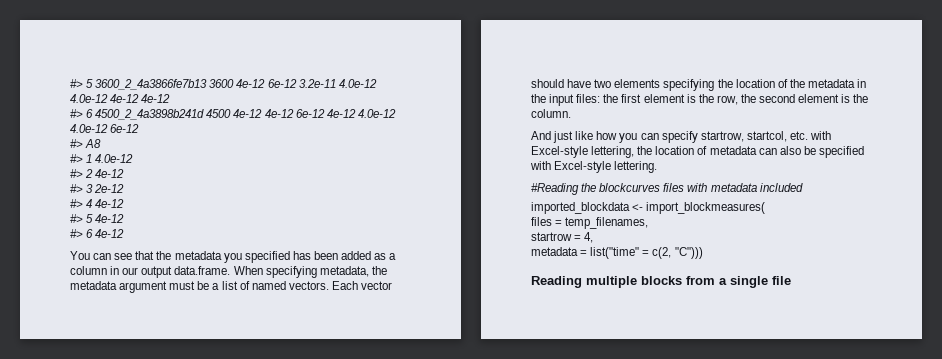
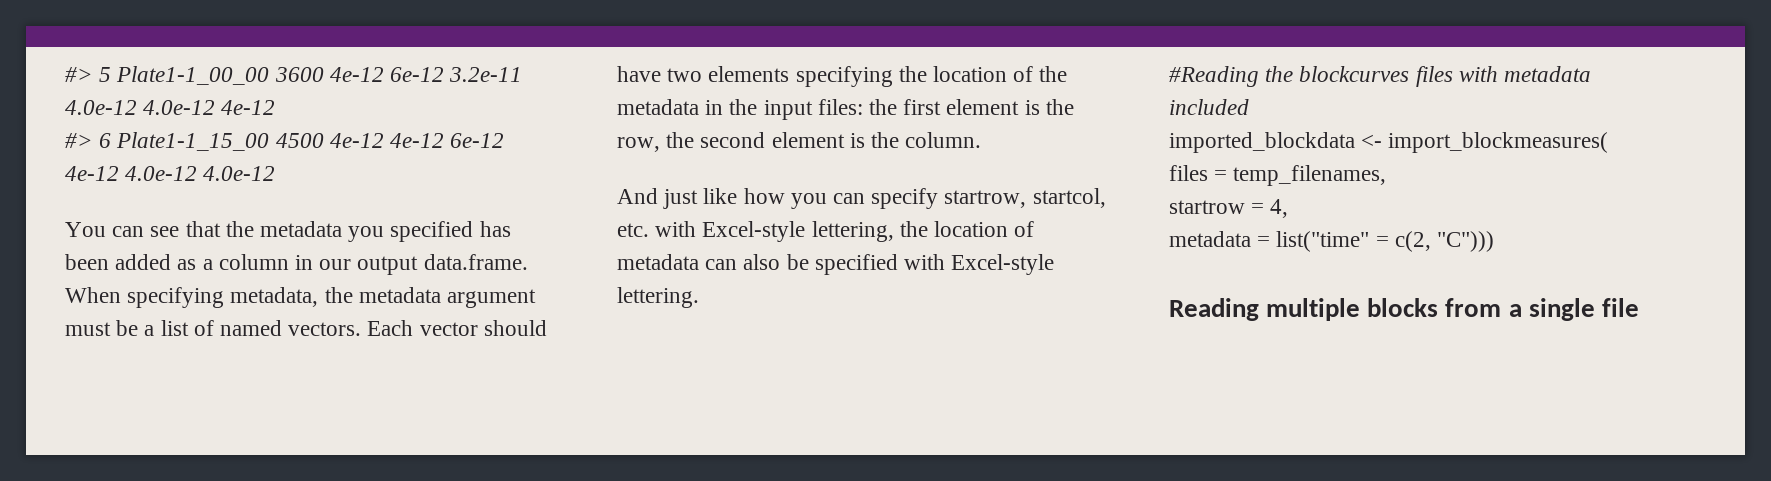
- #> 5 3600_2_4a3866fe7b13 3600 4e-12 6e-12 3.2e-11 4.0e-12 4.0e-12 4e-12 4e-12
- #> 6 4500_2_4a3898b241d 4500 4e-12 4e-12 6e-12 4e-12 4.0e-12 4.0e-12 6e-12
- #> A8
- #> 1 4.0e-12
- #> 2 4e-12
- #> 3 2e-12
- #> 4 4e-12
- #> 5 4e-12
- #> 6 4e-12
+ #> 5 Plate1-1_00_00 3600 4e-12 6e-12 3.2e-11 4.0e-12 4.0e-12 4e-12
+ #> 6 Plate1-1_15_00 4500 4e-12 4e-12 6e-12 4e-12 4.0e-12 4.0e-12

